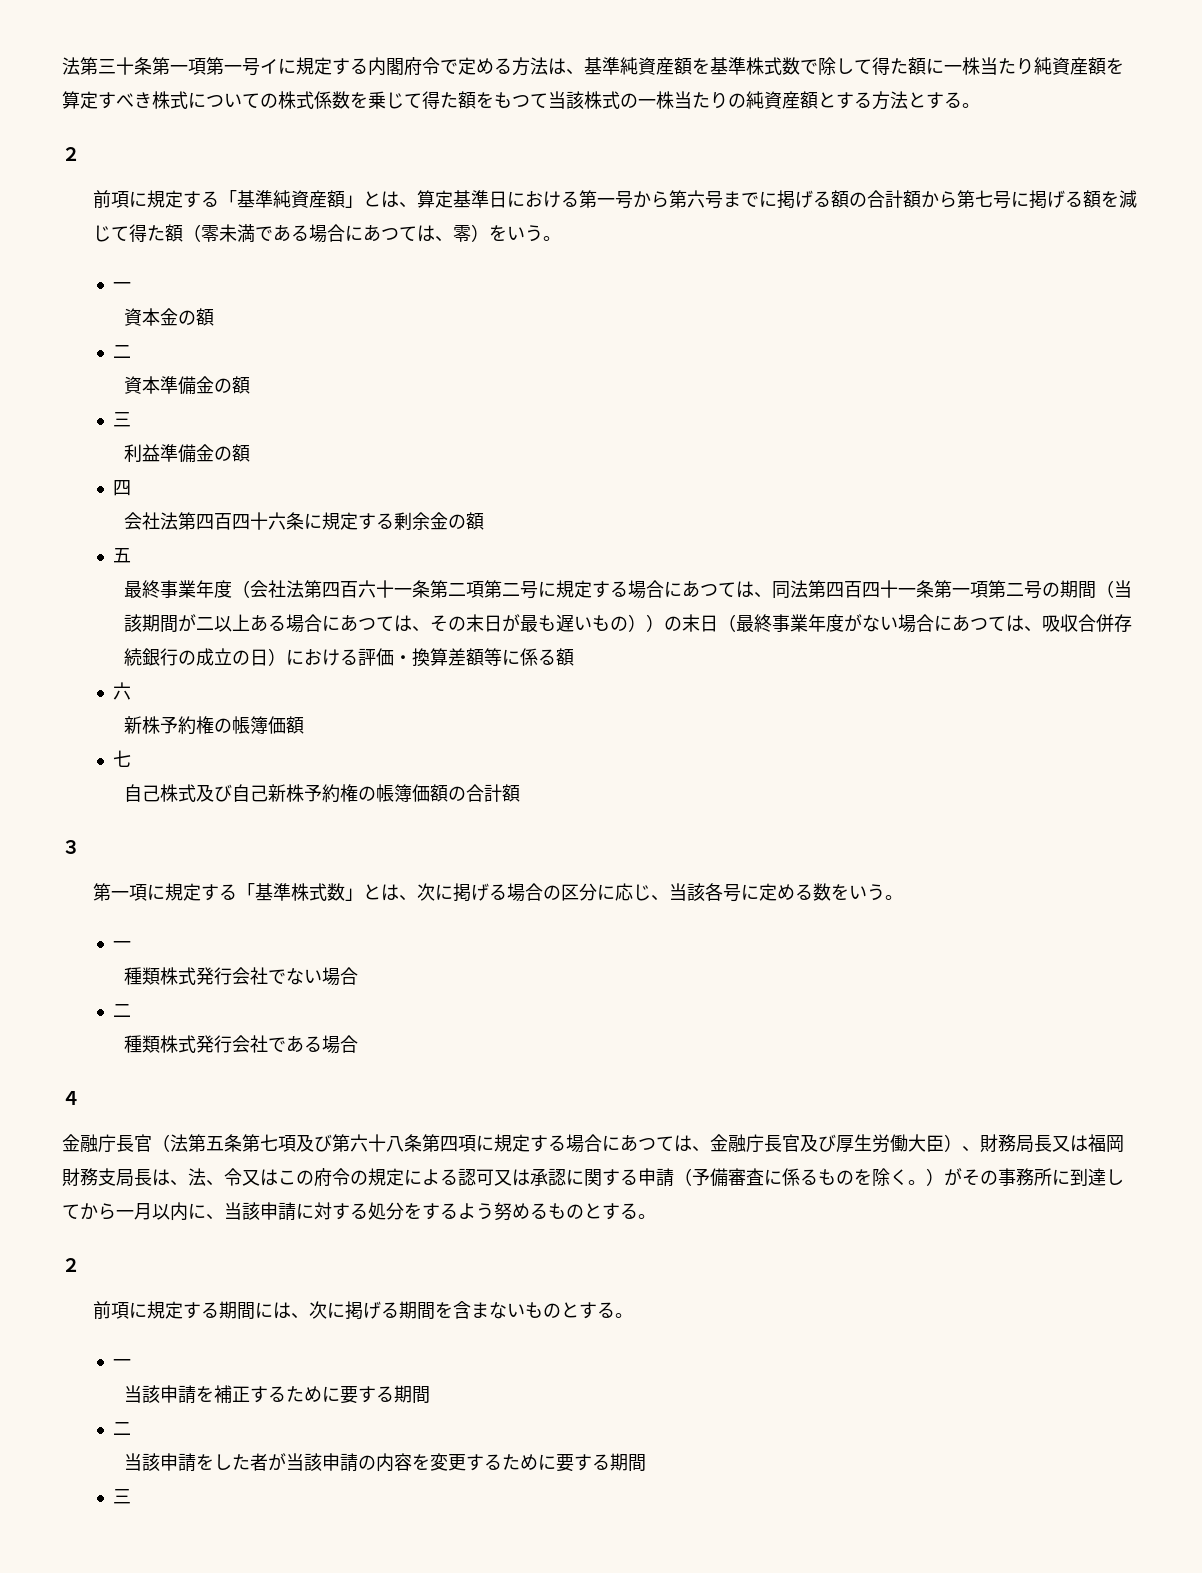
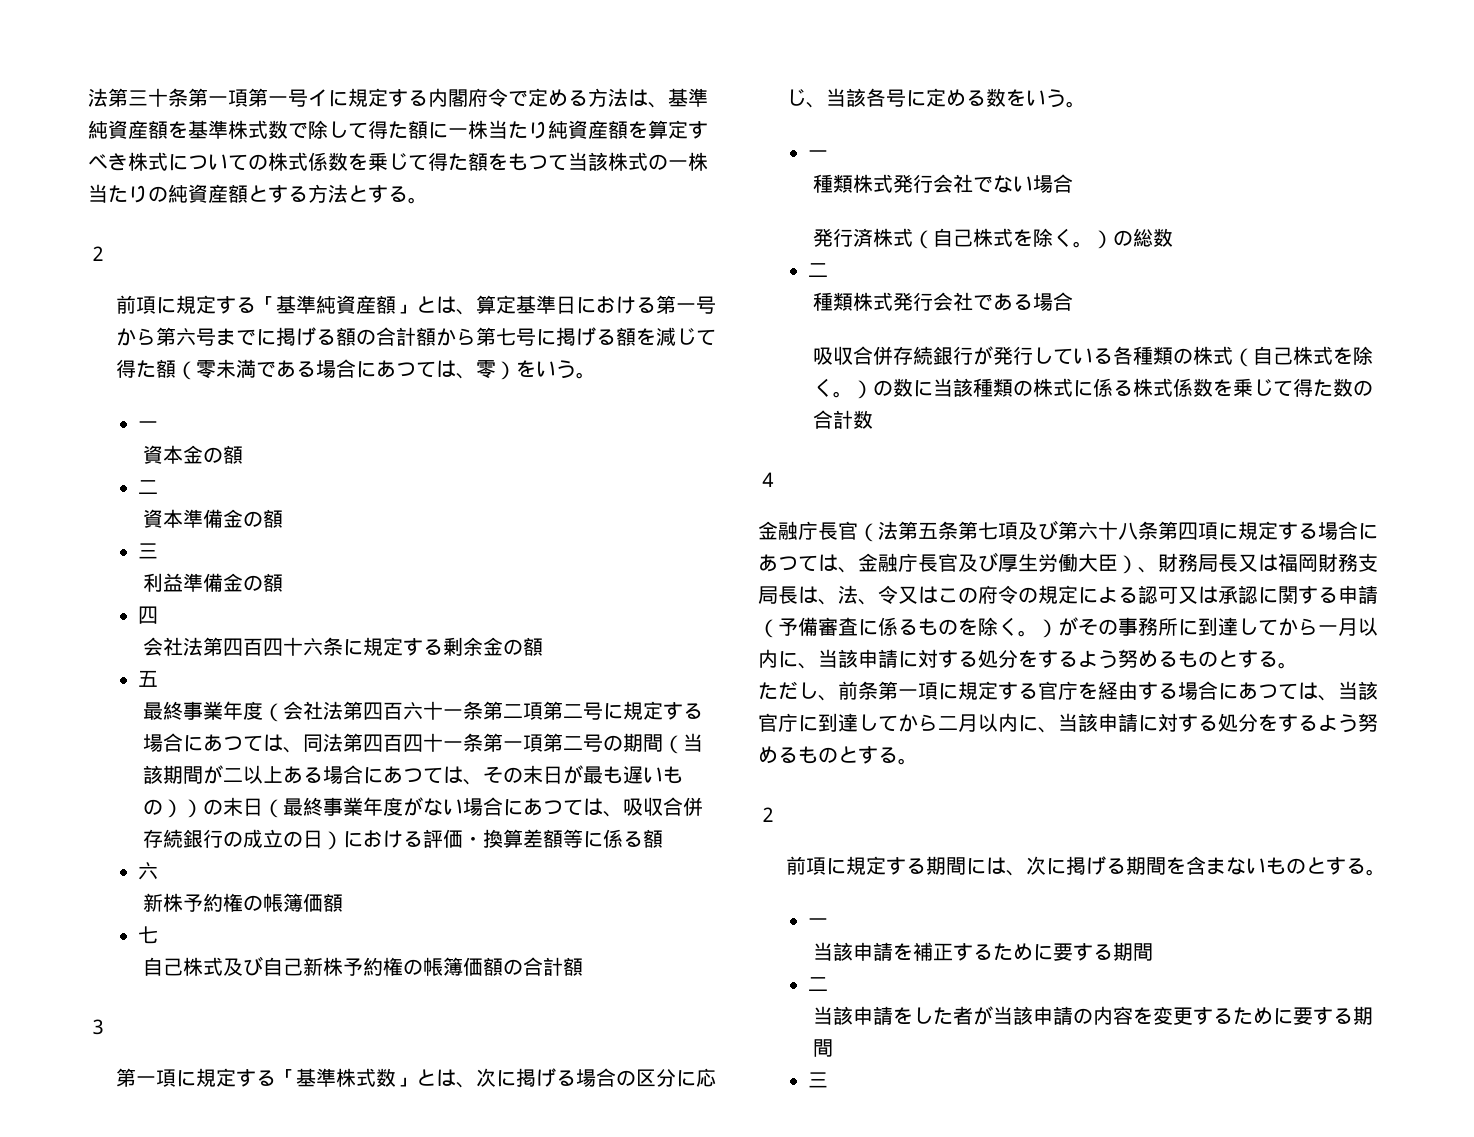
+ 発行済株式（自己株式を除く。）の総数
+ 吸収合併存続銀行が発行している各種類の株式（自己株式を除く。）の数に当該種類の株式に係る株式係数を乗じて得た数の合計数
+ ただし、前条第一項に規定する官庁を経由する場合にあつては、当該官庁に到達してから二月以内に、当該申請に対する処分をするよう努めるものとする。

